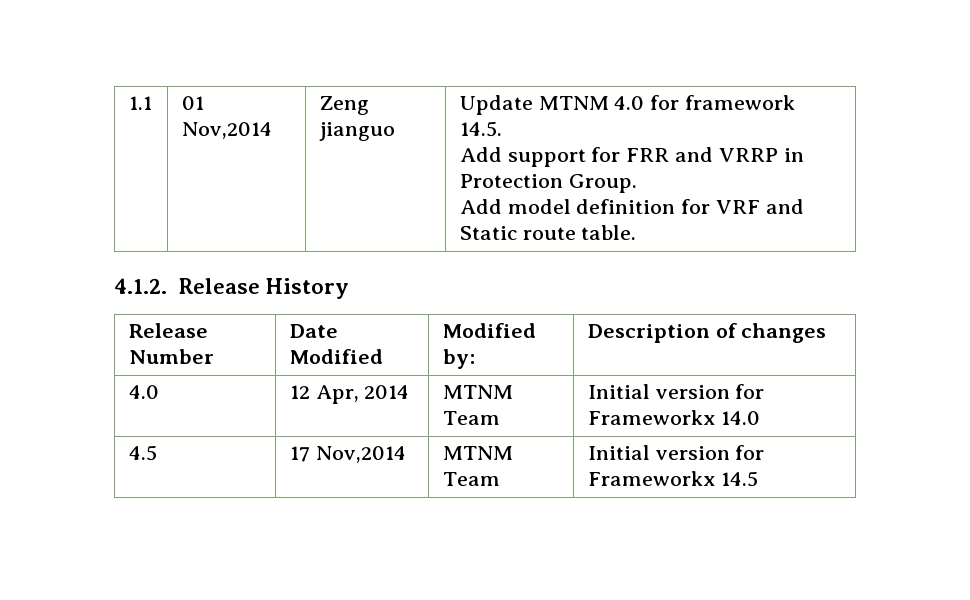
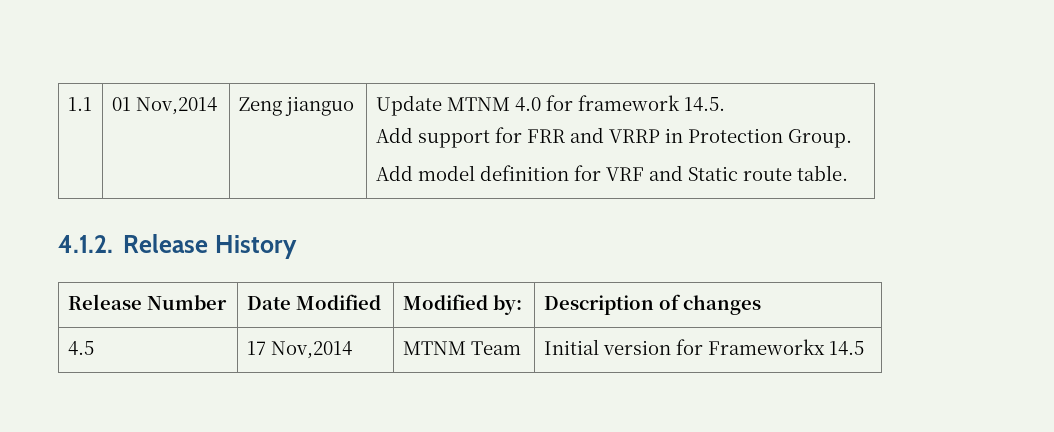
- 4.0 | 12 Apr, 2014 | MTNM Team | Initial version for Frameworkx 14.0

